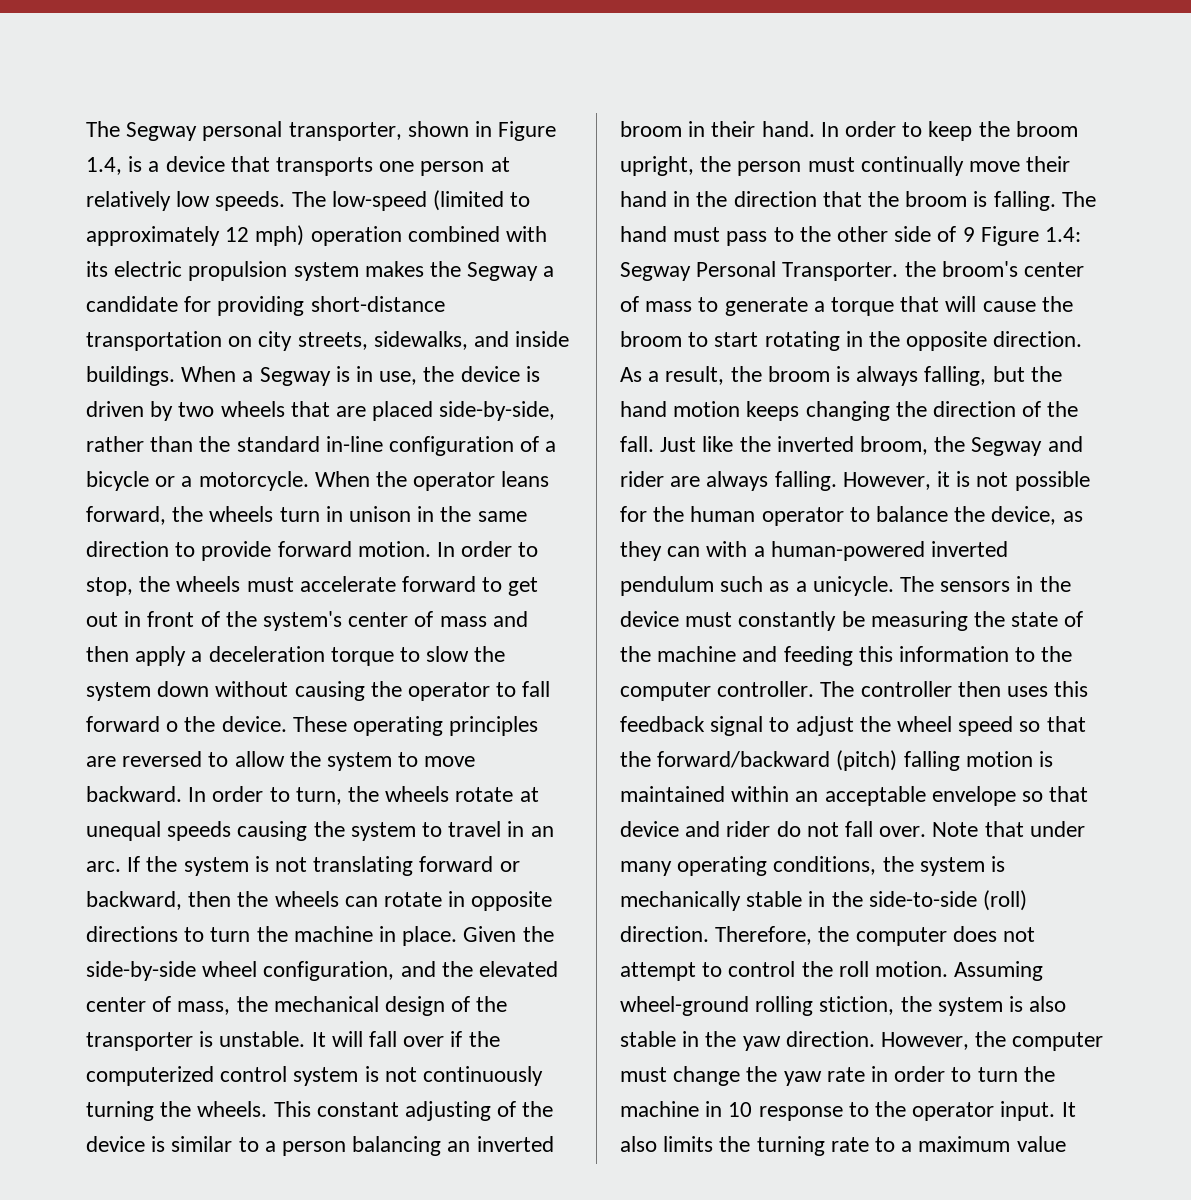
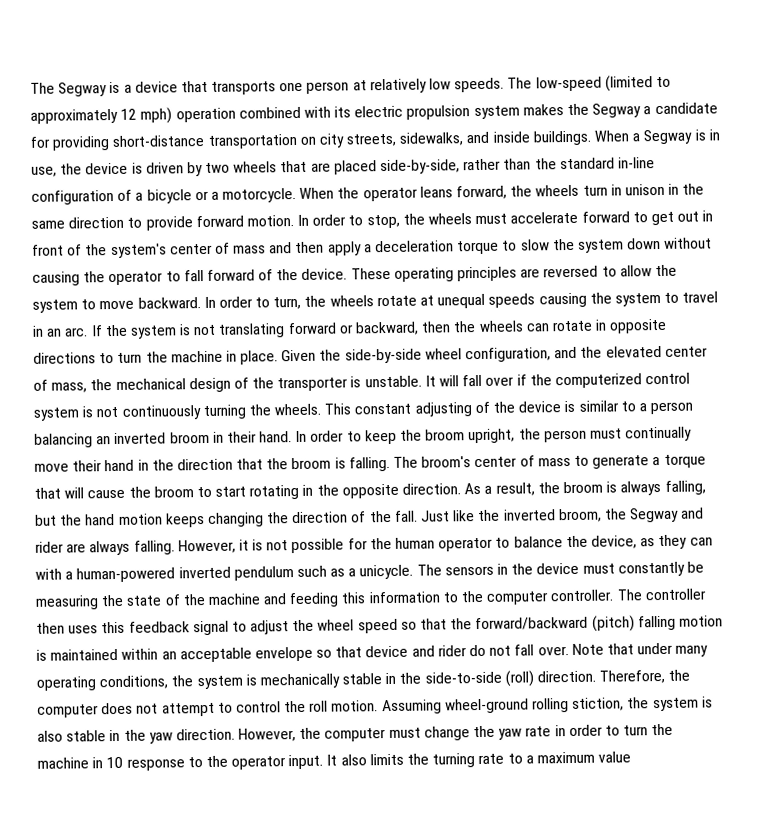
- The Segway personal transporter, shown in Figure 1.4, is a device that transports one person at relatively low speeds.
+ The Segway is a device that transports one person at relatively low speeds.
- In order to stop, the wheels must accelerate forward to get out in front of the system's center of mass and then apply a deceleration torque to slow the system down without causing the operator to fall forward o the device.
+ In order to stop, the wheels must accelerate forward to get out in front of the system's center of mass and then apply a deceleration torque to slow the system down without causing the operator to fall forward of the device.
- The hand must pass to the other side of 9 Figure 1.4: Segway Personal Transporter. the broom's center of mass to generate a torque that will cause the broom to start rotating in the opposite direction.
+ The broom's center of mass to generate a torque that will cause the broom to start rotating in the opposite direction.

